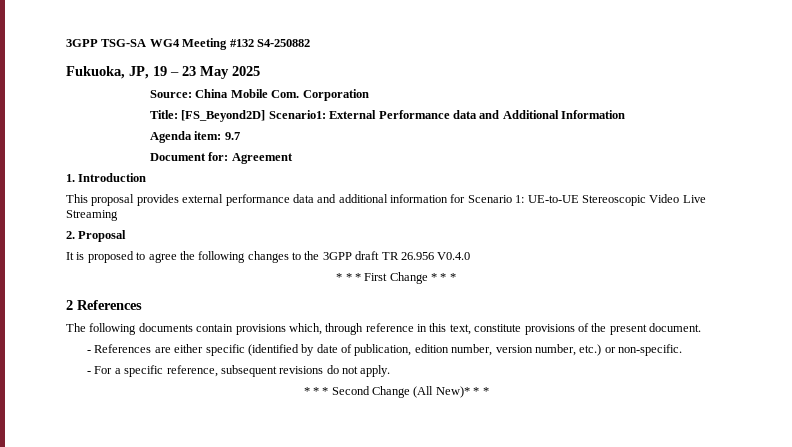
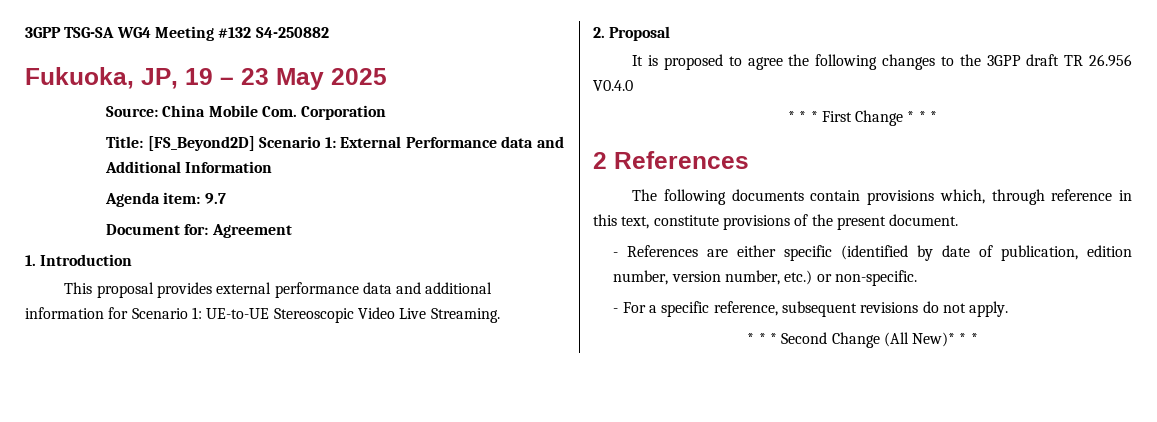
- Title: [FS_Beyond2D] Scenario1: External Performance data and Additional Information
+ Title: [FS_Beyond2D] Scenario 1: External Performance data and Additional Information
- This proposal provides external performance data and additional information for Scenario 1: UE-to-UE Stereoscopic Video Live Streaming
+ This proposal provides external performance data and additional information for Scenario 1: UE-to-UE Stereoscopic Video Live Streaming.

